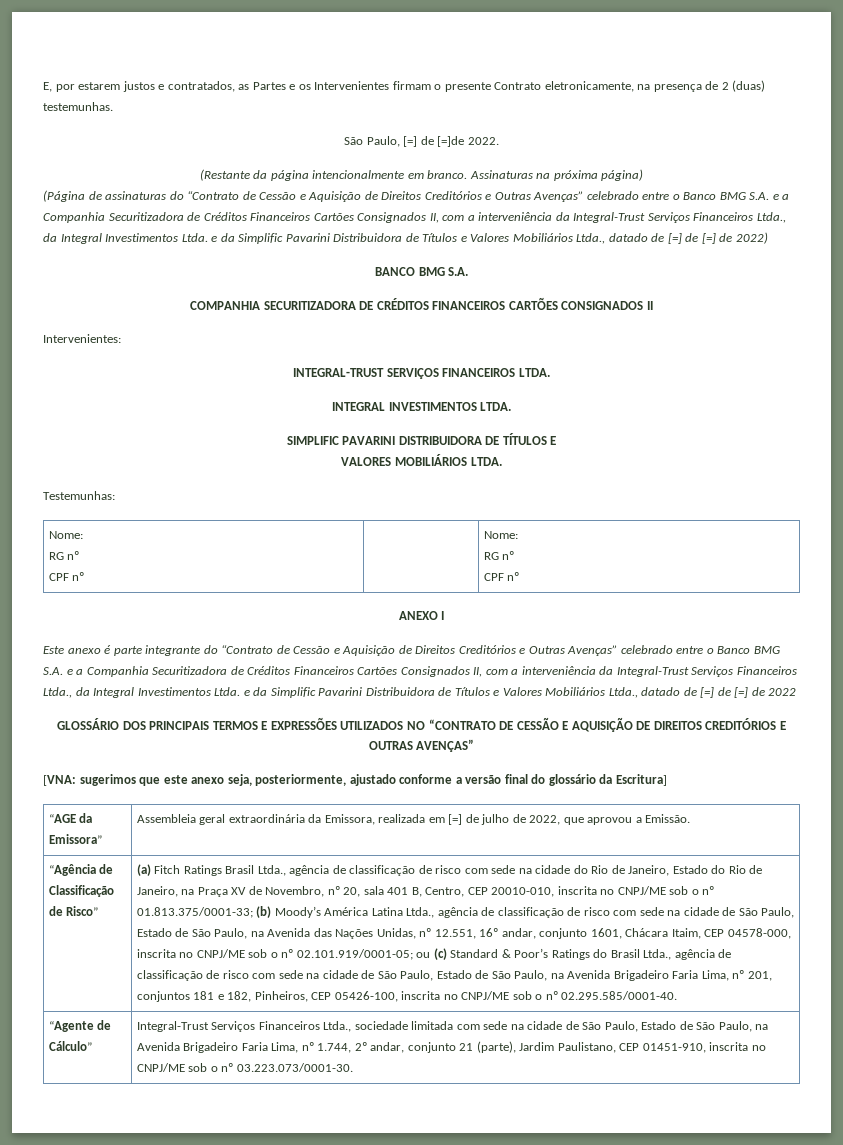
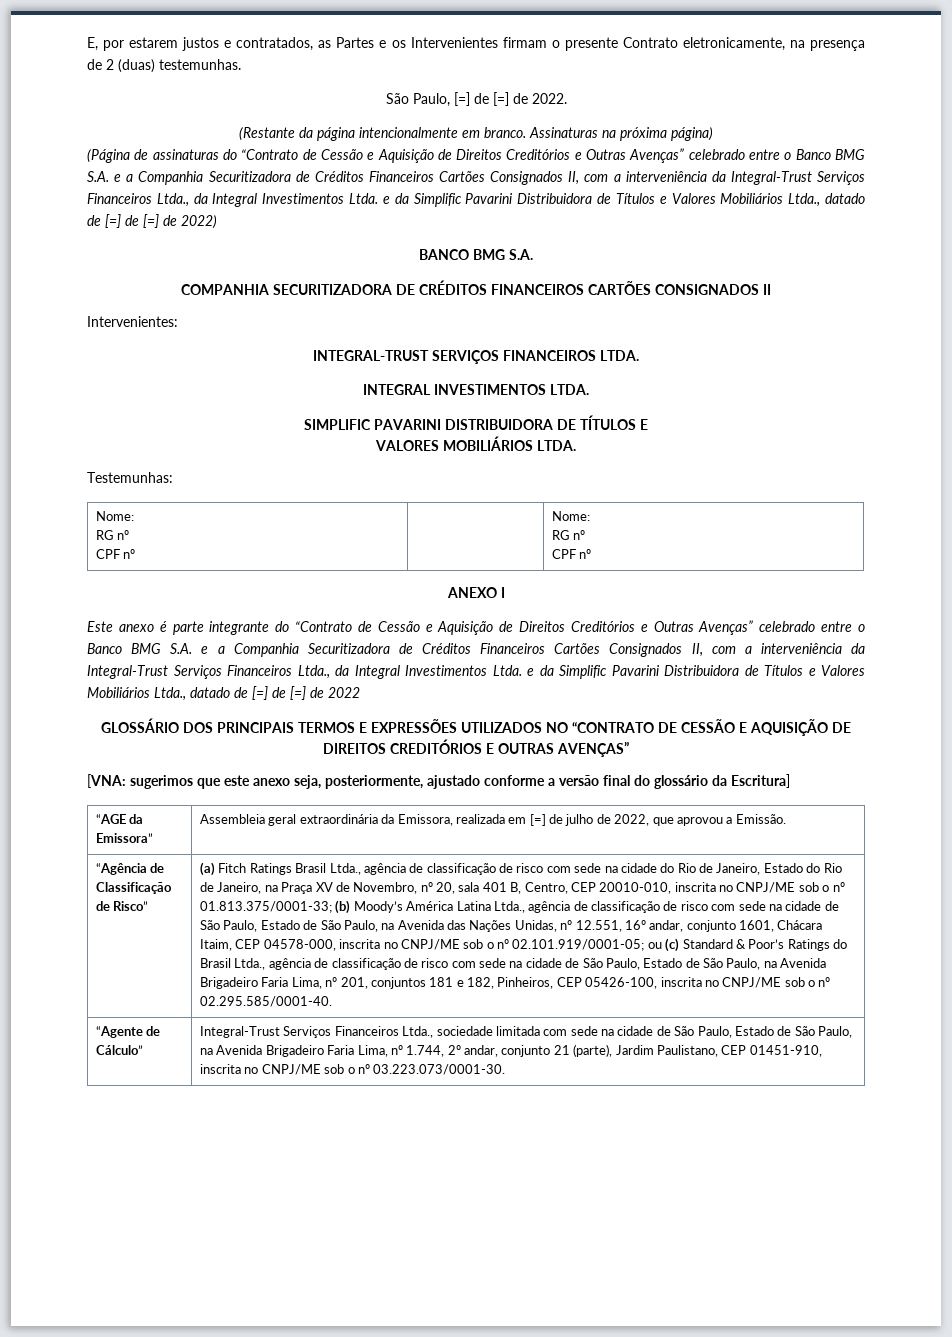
- São Paulo, [=] de [=]de 2022.
+ São Paulo, [=] de [=] de 2022.

